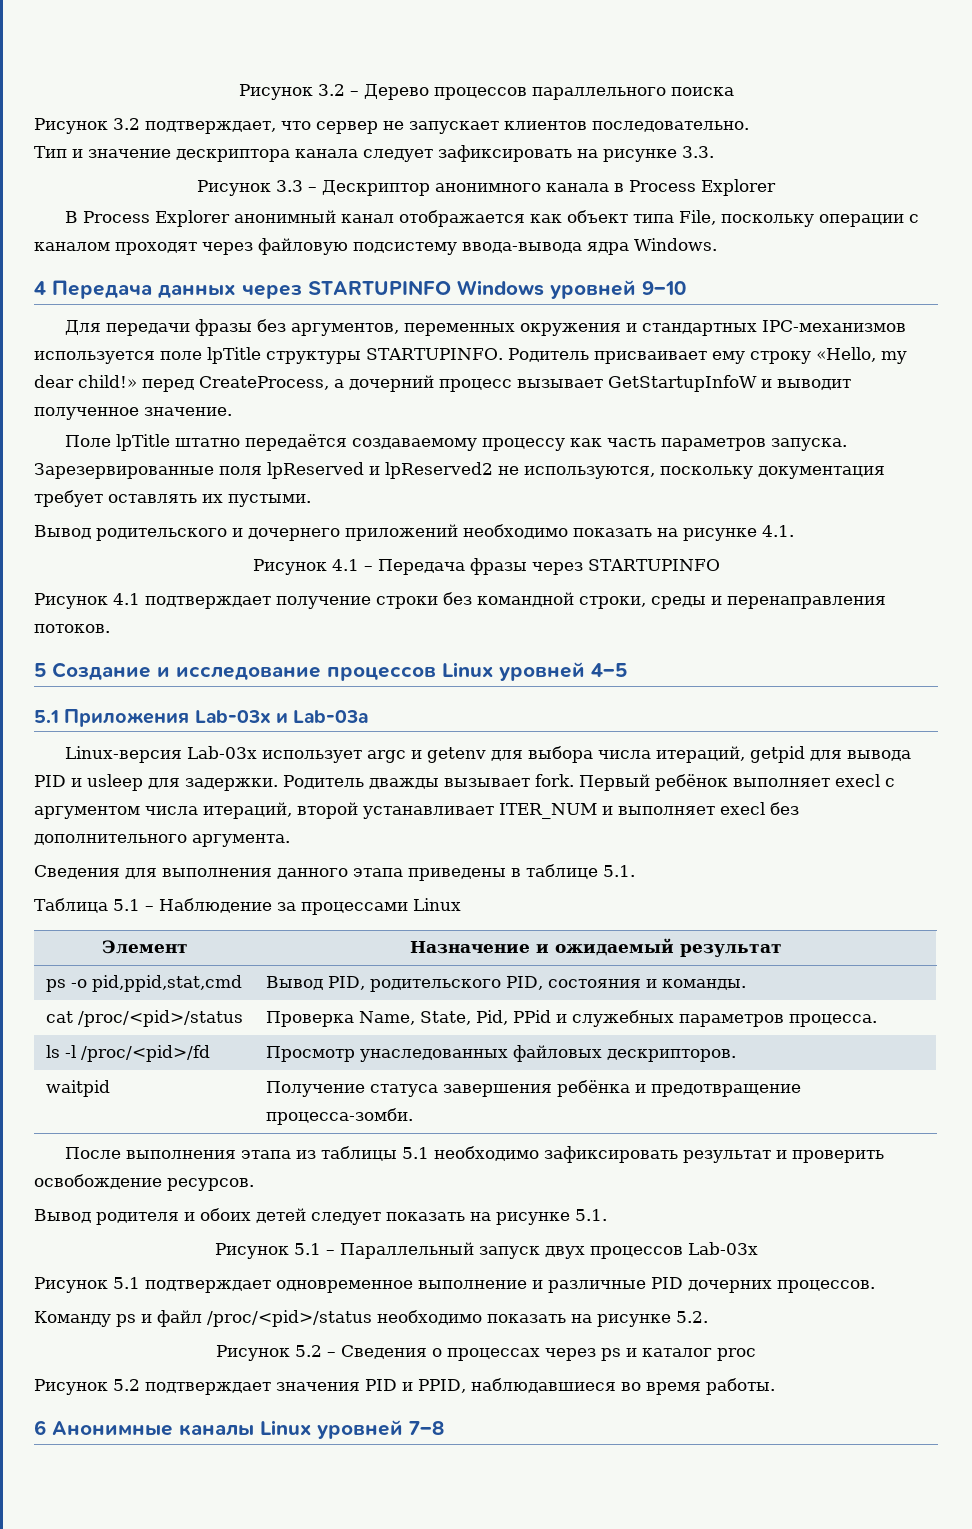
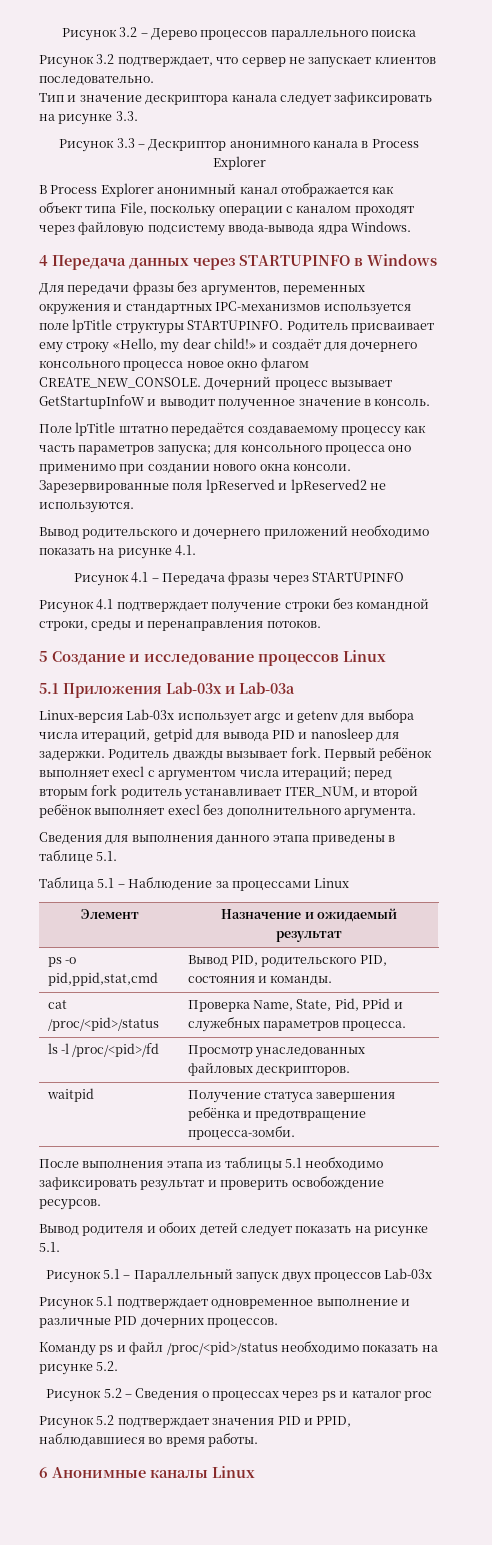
- 4 Передача данных через STARTUPINFO Windows уровней 9–10
+ 4 Передача данных через STARTUPINFO в Windows
- Родитель присваивает ему строку «Hello, my dear child!» перед CreateProcess, а дочерний процесс вызывает GetStartupInfoW и выводит полученное значение.
+ Родитель присваивает ему строку «Hello, my dear child!» и создаёт для дочернего консольного процесса новое окно флагом CREATE_NEW_CONSOLE. Дочерний процесс вызывает GetStartupInfoW и выводит полученное значение в консоль.
- Поле lpTitle штатно передаётся создаваемому процессу как часть параметров запуска.
+ Поле lpTitle штатно передаётся создаваемому процессу как часть параметров запуска; для консольного процесса оно применимо при создании нового окна консоли.
- Зарезервированные поля lpReserved и lpReserved2 не используются, поскольку документация требует оставлять их пустыми.
+ Зарезервированные поля lpReserved и lpReserved2 не используются.
- 5 Создание и исследование процессов Linux уровней 4–5
+ 5 Создание и исследование процессов Linux
- Linux-версия Lab-03x использует argc и getenv для выбора числа итераций, getpid для вывода PID и usleep для задержки.
+ Linux-версия Lab-03x использует argc и getenv для выбора числа итераций, getpid для вывода PID и nanosleep для задержки.
- Первый ребёнок выполняет execl с аргументом числа итераций, второй устанавливает ITER_NUM и выполняет execl без дополнительного аргумента.
+ Первый ребёнок выполняет execl с аргументом числа итераций; перед вторым fork родитель устанавливает ITER_NUM, и второй ребёнок выполняет execl без дополнительного аргумента.
- 6 Анонимные каналы Linux уровней 7–8
+ 6 Анонимные каналы Linux

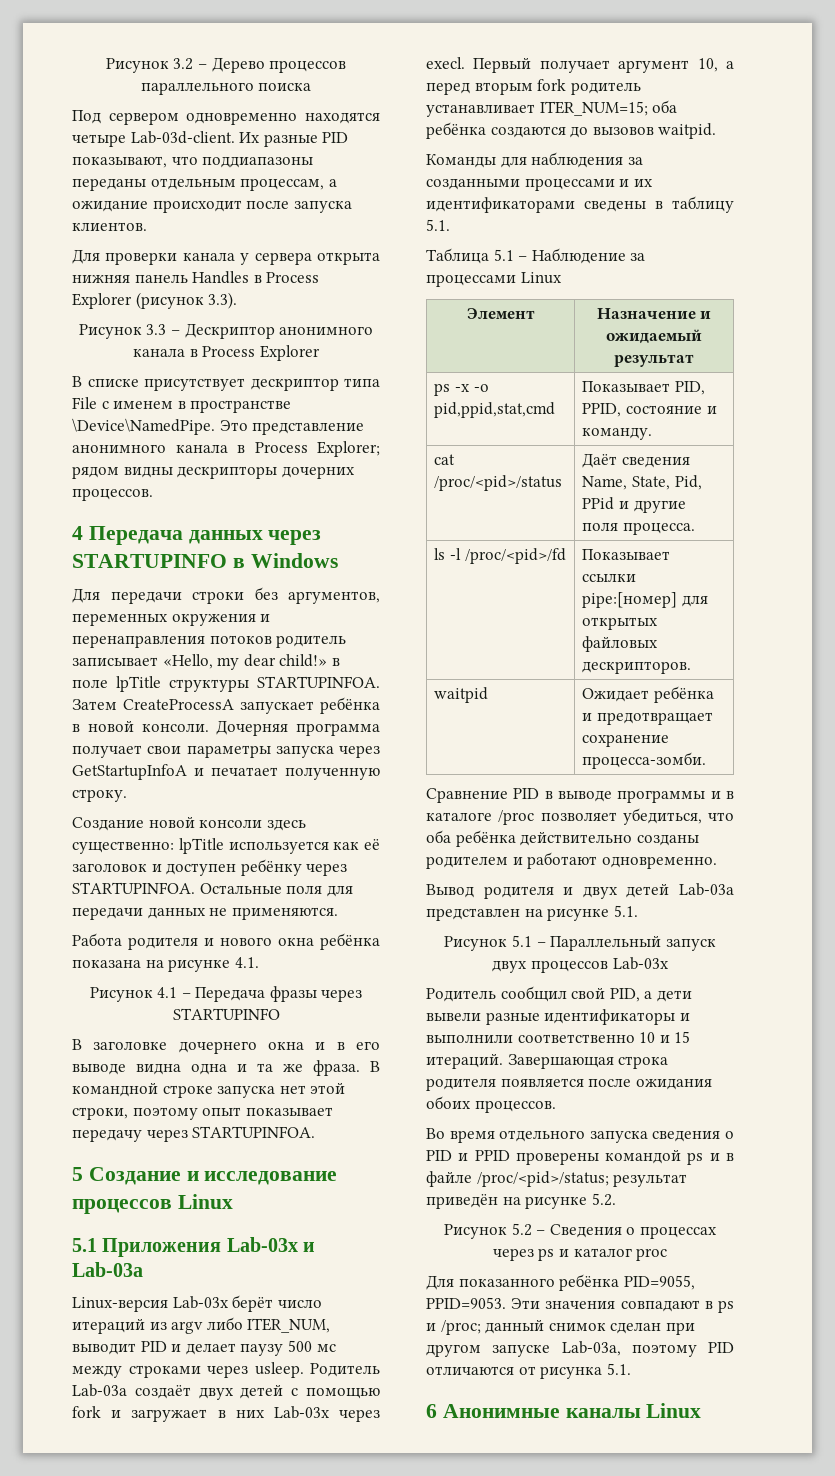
- Рисунок 3.2 подтверждает, что сервер не запускает клиентов последовательно.
- Тип и значение дескриптора канала следует зафиксировать на рисунке 3.3.
+ Под сервером одновременно находятся четыре Lab-03d-client. Их разные PID показывают, что поддиапазоны переданы отдельным процессам, а ожидание происходит после запуска клиентов.
+ Для проверки канала у сервера открыта нижняя панель Handles в Process Explorer (рисунок 3.3).
- В Process Explorer анонимный канал отображается как объект типа File, поскольку операции с каналом проходят через файловую подсистему ввода-вывода ядра Windows.
+ В списке присутствует дескриптор типа File с именем в пространстве \Device\NamedPipe. Это представление анонимного канала в Process Explorer; рядом видны дескрипторы дочерних процессов.
- Для передачи фразы без аргументов, переменных окружения и стандартных IPC-механизмов используется поле lpTitle структуры STARTUPINFO. Родитель присваивает ему строку «Hello, my dear child!» и создаёт для дочернего консольного процесса новое окно флагом CREATE_NEW_CONSOLE. Дочерний процесс вызывает GetStartupInfoW и выводит полученное значение в консоль.
- Поле lpTitle штатно передаётся создаваемому процессу как часть параметров запуска; для консольного процесса оно применимо при создании нового окна консоли. Зарезервированные поля lpReserved и lpReserved2 не используются.
- Вывод родительского и дочернего приложений необходимо показать на рисунке 4.1.
+ Для передачи строки без аргументов, переменных окружения и перенаправления потоков родитель записывает «Hello, my dear child!» в поле lpTitle структуры STARTUPINFOA. Затем CreateProcessA запускает ребёнка в новой консоли. Дочерняя программа получает свои параметры запуска через GetStartupInfoA и печатает полученную строку.
+ Создание новой консоли здесь существенно: lpTitle используется как её заголовок и доступен ребёнку через STARTUPINFOA. Остальные поля для передачи данных не применяются.
+ Работа родителя и нового окна ребёнка показана на рисунке 4.1.
- Рисунок 4.1 подтверждает получение строки без командной строки, среды и перенаправления потоков.
+ В заголовке дочернего окна и в его выводе видна одна и та же фраза. В командной строке запуска нет этой строки, поэтому опыт показывает передачу через STARTUPINFOA.
- Linux-версия Lab-03x использует argc и getenv для выбора числа итераций, getpid для вывода PID и nanosleep для задержки. Родитель дважды вызывает fork. Первый ребёнок выполняет execl с аргументом числа итераций; перед вторым fork родитель устанавливает ITER_NUM, и второй ребёнок выполняет execl без дополнительного аргумента.
- Сведения для выполнения данного этапа приведены в таблице 5.1.
+ Linux-версия Lab-03x берёт число итераций из argv либо ITER_NUM, выводит PID и делает паузу 500 мс между строками через usleep. Родитель Lab-03a создаёт двух детей с помощью fork и загружает в них Lab-03x через execl. Первый получает аргумент 10, а перед вторым fork родитель устанавливает ITER_NUM=15; оба ребёнка создаются до вызовов waitpid.
+ Команды для наблюдения за созданными процессами и их идентификаторами сведены в таблицу 5.1.
- ps -o pid,ppid,stat,cmd | Вывод PID, родительского PID, состояния и команды.
+ ps -x -o pid,ppid,stat,cmd | Показывает PID, PPID, состояние и команду.
- cat /proc/<pid>/status | Проверка Name, State, Pid, PPid и служебных параметров процесса.
+ cat /proc/<pid>/status | Даёт сведения Name, State, Pid, PPid и другие поля процесса.
- ls -l /proc/<pid>/fd | Просмотр унаследованных файловых дескрипторов.
- waitpid | Получение статуса завершения ребёнка и предотвращение процесса-зомби.
- После выполнения этапа из таблицы 5.1 необходимо зафиксировать результат и проверить освобождение ресурсов.
+ ls -l /proc/<pid>/fd | Показывает ссылки pipe:[номер] для открытых файловых дескрипторов.
+ waitpid | Ожидает ребёнка и предотвращает сохранение процесса-зомби.
+ Сравнение PID в выводе программы и в каталоге /proc позволяет убедиться, что оба ребёнка действительно созданы родителем и работают одновременно.
- Вывод родителя и обоих детей следует показать на рисунке 5.1.
+ Вывод родителя и двух детей Lab-03a представлен на рисунке 5.1.
- Рисунок 5.1 подтверждает одновременное выполнение и различные PID дочерних процессов.
- Команду ps и файл /proc/<pid>/status необходимо показать на рисунке 5.2.
+ Родитель сообщил свой PID, а дети вывели разные идентификаторы и выполнили соответственно 10 и 15 итераций. Завершающая строка родителя появляется после ожидания обоих процессов.
+ Во время отдельного запуска сведения о PID и PPID проверены командой ps и в файле /proc/<pid>/status; результат приведён на рисунке 5.2.
- Рисунок 5.2 подтверждает значения PID и PPID, наблюдавшиеся во время работы.
+ Для показанного ребёнка PID=9055, PPID=9053. Эти значения совпадают в ps и /proc; данный снимок сделан при другом запуске Lab-03a, поэтому PID отличаются от рисунка 5.1.

